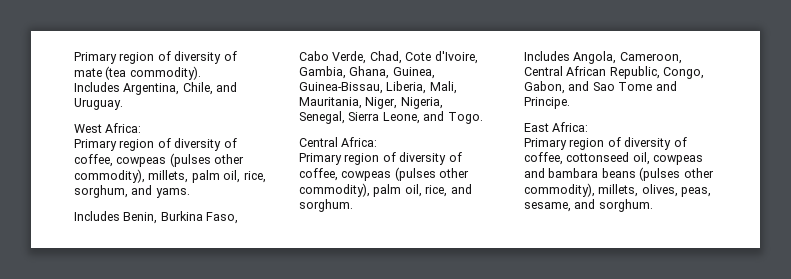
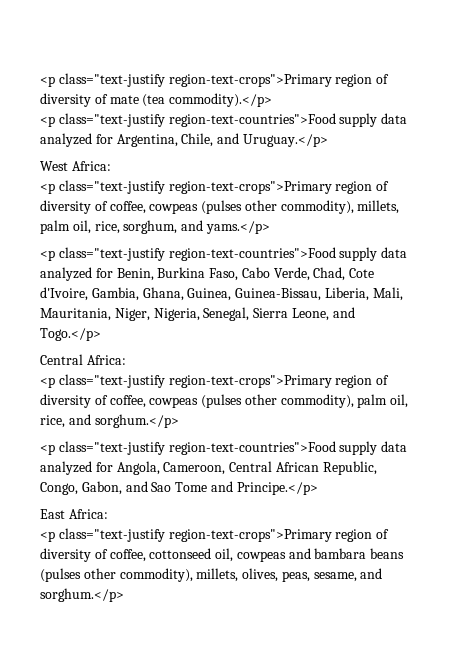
- Primary region of diversity of mate (tea commodity).
- Includes Argentina, Chile, and Uruguay.
+ <p class="text-justify region-text-crops">Primary region of diversity of mate (tea commodity).</p>
+ <p class="text-justify region-text-countries">Food supply data analyzed for Argentina, Chile, and Uruguay.</p>
- Primary region of diversity of coffee, cowpeas (pulses other commodity), millets, palm oil, rice, sorghum, and yams.
- Includes Benin, Burkina Faso, Cabo Verde, Chad, Cote d'Ivoire, Gambia, Ghana, Guinea, Guinea-Bissau, Liberia, Mali, Mauritania, Niger, Nigeria, Senegal, Sierra Leone, and Togo.
+ <p class="text-justify region-text-crops">Primary region of diversity of coffee, cowpeas (pulses other commodity), millets, palm oil, rice, sorghum, and yams.</p>
+ <p class="text-justify region-text-countries">Food supply data analyzed for Benin, Burkina Faso, Cabo Verde, Chad, Cote d'Ivoire, Gambia, Ghana, Guinea, Guinea-Bissau, Liberia, Mali, Mauritania, Niger, Nigeria, Senegal, Sierra Leone, and Togo.</p>
- Primary region of diversity of coffee, cowpeas (pulses other commodity), palm oil, rice, and sorghum.
- Includes Angola, Cameroon, Central African Republic, Congo, Gabon, and Sao Tome and Principe.
+ <p class="text-justify region-text-crops">Primary region of diversity of coffee, cowpeas (pulses other commodity), palm oil, rice, and sorghum.</p>
+ <p class="text-justify region-text-countries">Food supply data analyzed for Angola, Cameroon, Central African Republic, Congo, Gabon, and Sao Tome and Principe.</p>
- Primary region of diversity of coffee, cottonseed oil, cowpeas and bambara beans (pulses other commodity), millets, olives, peas, sesame, and sorghum.
+ <p class="text-justify region-text-crops">Primary region of diversity of coffee, cottonseed oil, cowpeas and bambara beans (pulses other commodity), millets, olives, peas, sesame, and sorghum.</p>

